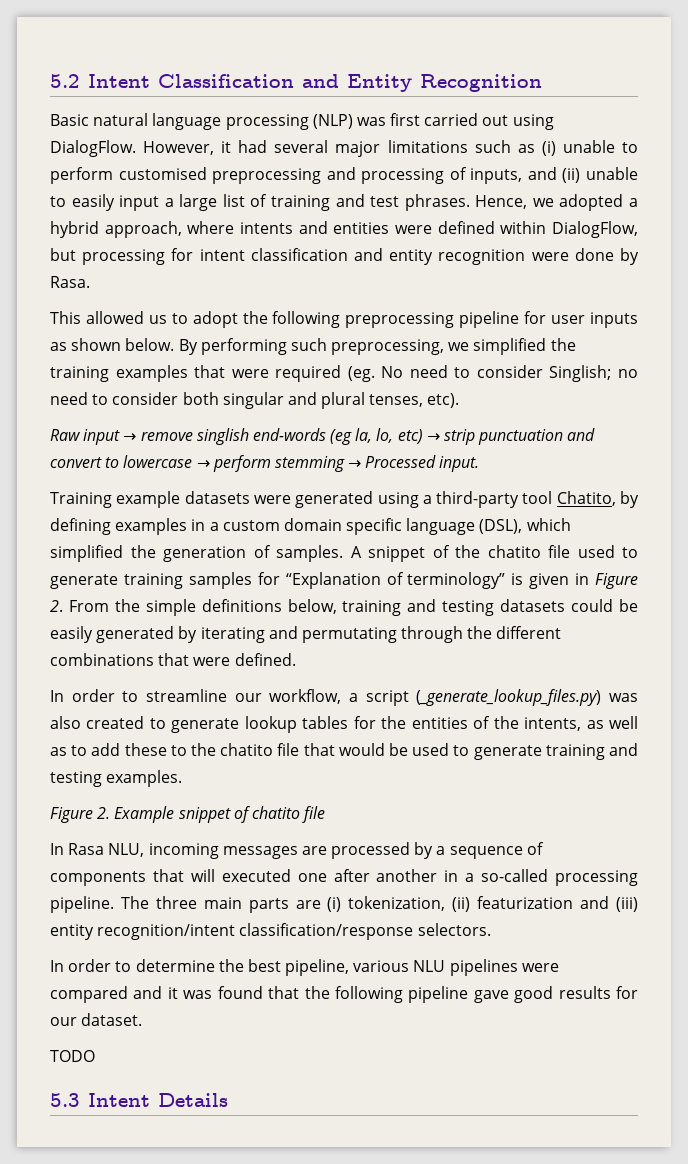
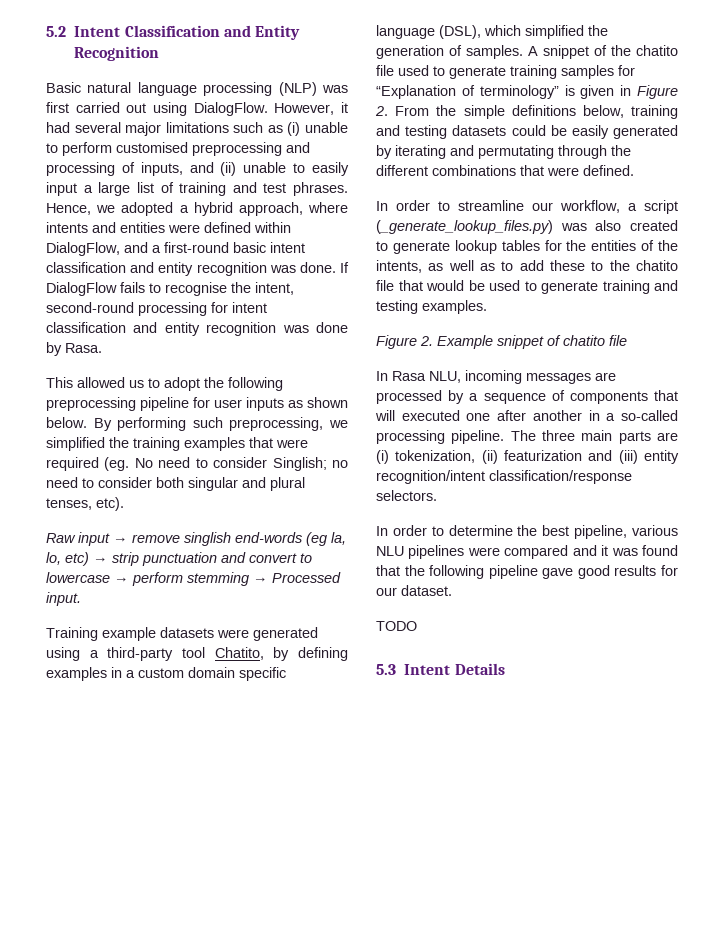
- Hence, we adopted a hybrid approach, where intents and entities were defined within DialogFlow, but processing for intent classification and entity recognition were done by Rasa.
+ Hence, we adopted a hybrid approach, where intents and entities were defined within DialogFlow, and a first-round basic intent classification and entity recognition was done. If DialogFlow fails to recognise the intent, second-round processing for intent classification and entity recognition was done by Rasa.

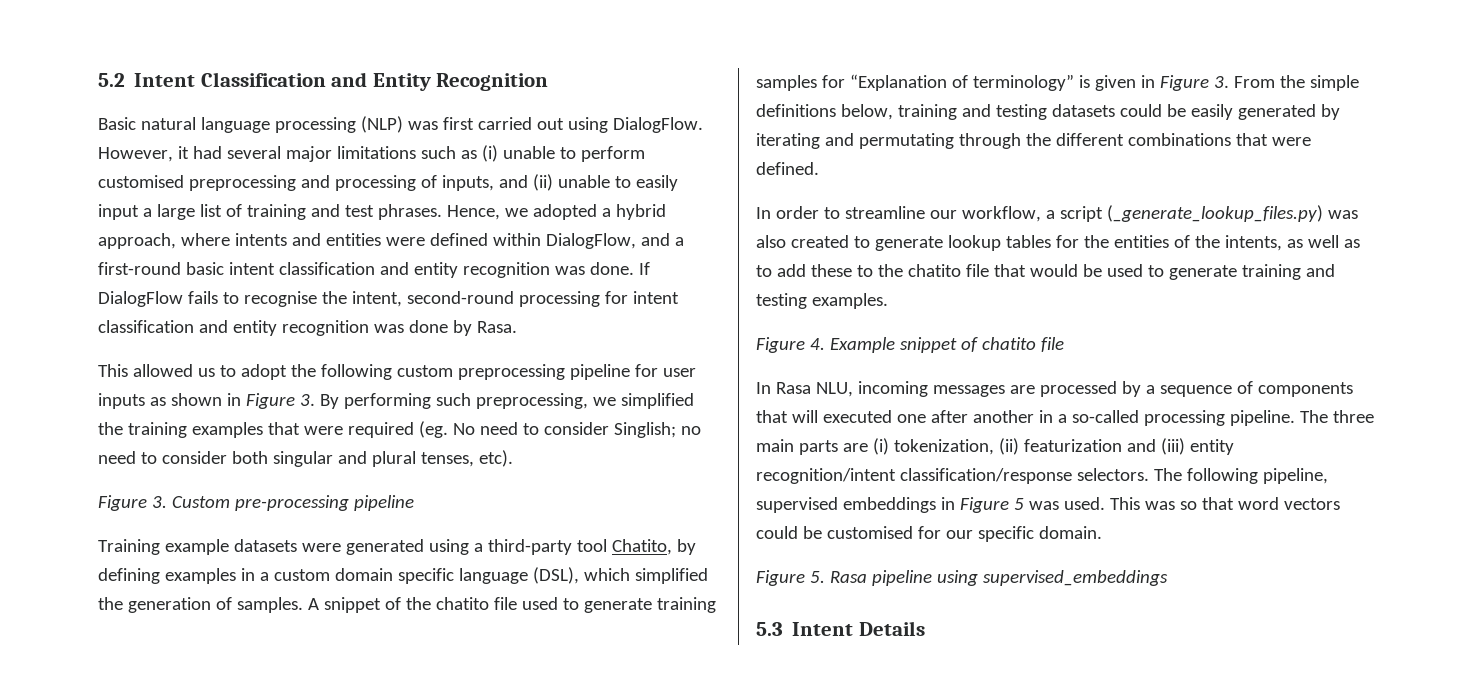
- This allowed us to adopt the following preprocessing pipeline for user inputs as shown below. By performing such preprocessing, we simplified the training examples that were required (eg. No need to consider Singlish; no need to consider both singular and plural tenses, etc).
+ This allowed us to adopt the following custom preprocessing pipeline for user inputs as shown in Figure 3. By performing such preprocessing, we simplified the training examples that were required (eg. No need to consider Singlish; no need to consider both singular and plural tenses, etc).
- Raw input → remove singlish end-words (eg la, lo, etc) → strip punctuation and convert to lowercase → perform stemming → Processed input.
+ Figure 3. Custom pre-processing pipeline
- A snippet of the chatito file used to generate training samples for “Explanation of terminology” is given in Figure 2. From the simple definitions below, training and testing datasets could be easily generated by iterating and permutating through the different combinations that were defined.
+ A snippet of the chatito file used to generate training samples for “Explanation of terminology” is given in Figure 3. From the simple definitions below, training and testing datasets could be easily generated by iterating and permutating through the different combinations that were defined.
- Figure 2. Example snippet of chatito file
+ Figure 4. Example snippet of chatito file
- The three main parts are (i) tokenization, (ii) featurization and (iii) entity recognition/intent classification/response selectors.
- In order to determine the best pipeline, various NLU pipelines were compared and it was found that the following pipeline gave good results for our dataset.
- TODO
+ The three main parts are (i) tokenization, (ii) featurization and (iii) entity recognition/intent classification/response selectors. The following pipeline, supervised embeddings in Figure 5 was used. This was so that word vectors could be customised for our specific domain.
+ Figure 5. Rasa pipeline using supervised_embeddings

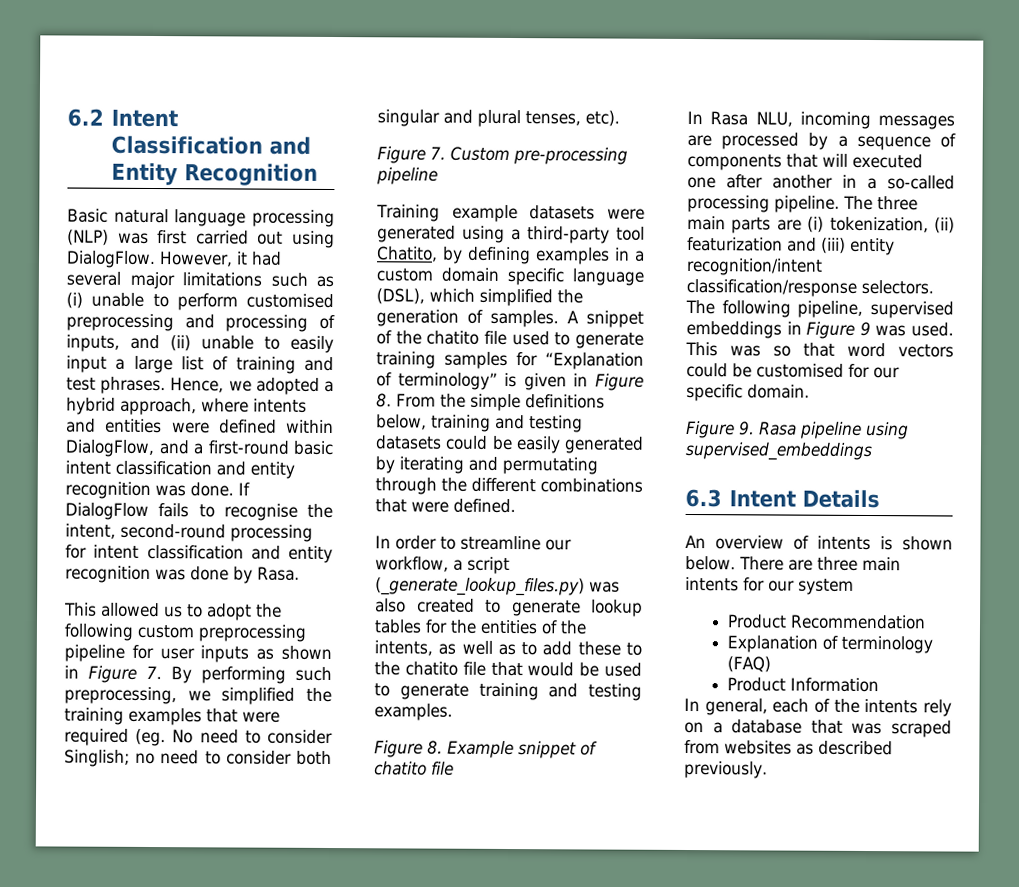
- 5.2 Intent Classification and Entity Recognition
+ 6.2 Intent Classification and Entity Recognition
- This allowed us to adopt the following custom preprocessing pipeline for user inputs as shown in Figure 3. By performing such preprocessing, we simplified the training examples that were required (eg. No need to consider Singlish; no need to consider both singular and plural tenses, etc).
+ This allowed us to adopt the following custom preprocessing pipeline for user inputs as shown in Figure 7. By performing such preprocessing, we simplified the training examples that were required (eg. No need to consider Singlish; no need to consider both singular and plural tenses, etc).
- Figure 3. Custom pre-processing pipeline
+ Figure 7. Custom pre-processing pipeline
- A snippet of the chatito file used to generate training samples for “Explanation of terminology” is given in Figure 3. From the simple definitions below, training and testing datasets could be easily generated by iterating and permutating through the different combinations that were defined.
+ A snippet of the chatito file used to generate training samples for “Explanation of terminology” is given in Figure 8. From the simple definitions below, training and testing datasets could be easily generated by iterating and permutating through the different combinations that were defined.
- Figure 4. Example snippet of chatito file
+ Figure 8. Example snippet of chatito file
- The following pipeline, supervised embeddings in Figure 5 was used.
+ The following pipeline, supervised embeddings in Figure 9 was used.
- Figure 5. Rasa pipeline using supervised_embeddings
+ Figure 9. Rasa pipeline using supervised_embeddings
- 5.3 Intent Details
+ 6.3 Intent Details
+ An overview of intents is shown below. There are three main intents for our system
+ Product Recommendation
+ Explanation of terminology (FAQ)
+ Product Information
+ In general, each of the intents rely on a database that was scraped from websites as described previously.

